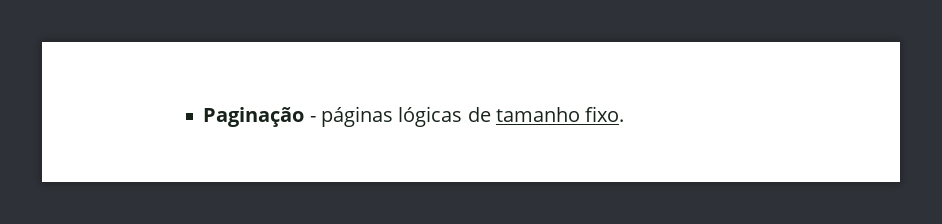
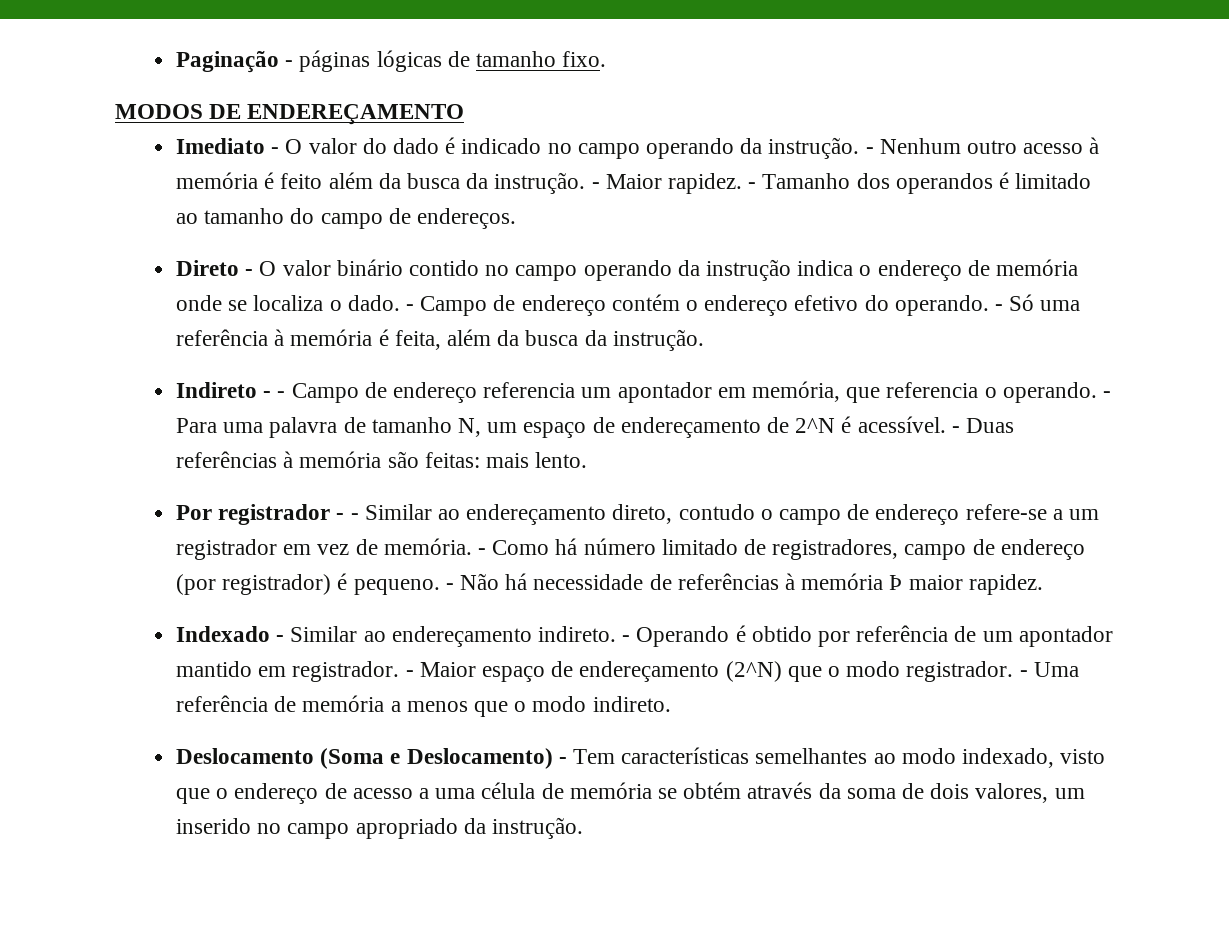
+ MODOS DE ENDEREÇAMENTO
+ Imediato - O valor do dado é indicado no campo operando da instrução. - Nenhum outro acesso à memória é feito além da busca da instrução. - Maior rapidez. - Tamanho dos operandos é limitado ao tamanho do campo de endereços.
+ Direto - O valor binário contido no campo operando da instrução indica o endereço de memória onde se localiza o dado. - Campo de endereço contém o endereço efetivo do operando. - Só uma referência à memória é feita, além da busca da instrução.
+ Indireto - - Campo de endereço referencia um apontador em memória, que referencia o operando. - Para uma palavra de tamanho N, um espaço de endereçamento de 2^N é acessível. - Duas referências à memória são feitas: mais lento.
+ Por registrador - - Similar ao endereçamento direto, contudo o campo de endereço refere-se a um registrador em vez de memória. - Como há número limitado de registradores, campo de endereço (por registrador) é pequeno. - Não há necessidade de referências à memória Þ maior rapidez.
+ Indexado - Similar ao endereçamento indireto. - Operando é obtido por referência de um apontador mantido em registrador. - Maior espaço de endereçamento (2^N) que o modo registrador. - Uma referência de memória a menos que o modo indireto.
+ Deslocamento (Soma e Deslocamento) - Tem características semelhantes ao modo indexado, visto que o endereço de acesso a uma célula de memória se obtém através da soma de dois valores, um inserido no campo apropriado da instrução.

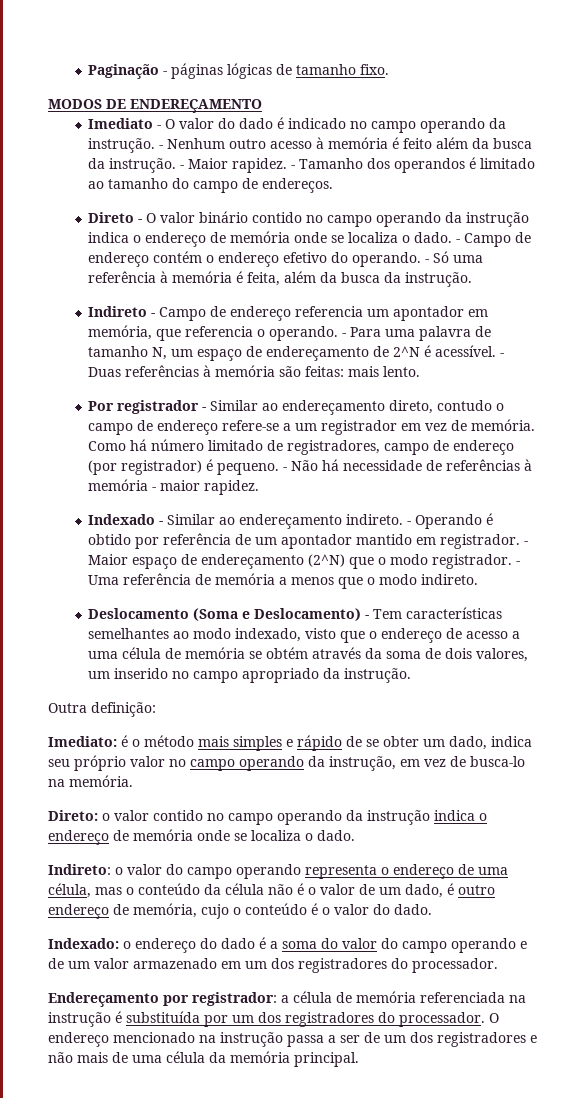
- Indireto - - Campo de endereço referencia um apontador em memória, que referencia o operando.
+ Indireto - Campo de endereço referencia um apontador em memória, que referencia o operando.
- Por registrador - - Similar ao endereçamento direto, contudo o campo de endereço refere-se a um registrador em vez de memória.
+ Por registrador - Similar ao endereçamento direto, contudo o campo de endereço refere-se a um registrador em vez de memória.
- - Como há número limitado de registradores, campo de endereço (por registrador) é pequeno.
+ Como há número limitado de registradores, campo de endereço (por registrador) é pequeno.
- - Não há necessidade de referências à memória Þ maior rapidez.
+ - Não há necessidade de referências à memória - maior rapidez.
+ Outra definição:
+ Imediato: é o método mais simples e rápido de se obter um dado, indica seu próprio valor no campo operando da instrução, em vez de busca-lo na memória.
+ Direto: o valor contido no campo operando da instrução indica o endereço de memória onde se localiza o dado.
+ Indireto: o valor do campo operando representa o endereço de uma célula, mas o conteúdo da célula não é o valor de um dado, é outro endereço de memória, cujo o conteúdo é o valor do dado.
+ Indexado: o endereço do dado é a soma do valor do campo operando e de um valor armazenado em um dos registradores do processador.
+ Endereçamento por registrador: a célula de memória referenciada na instrução é substituída por um dos registradores do processador. O endereço mencionado na instrução passa a ser de um dos registradores e não mais de uma célula da memória principal.

